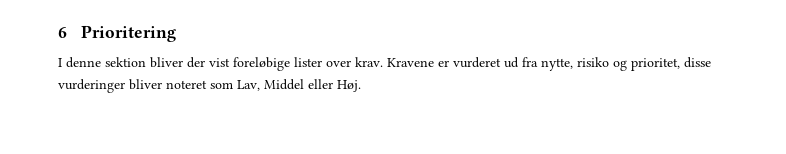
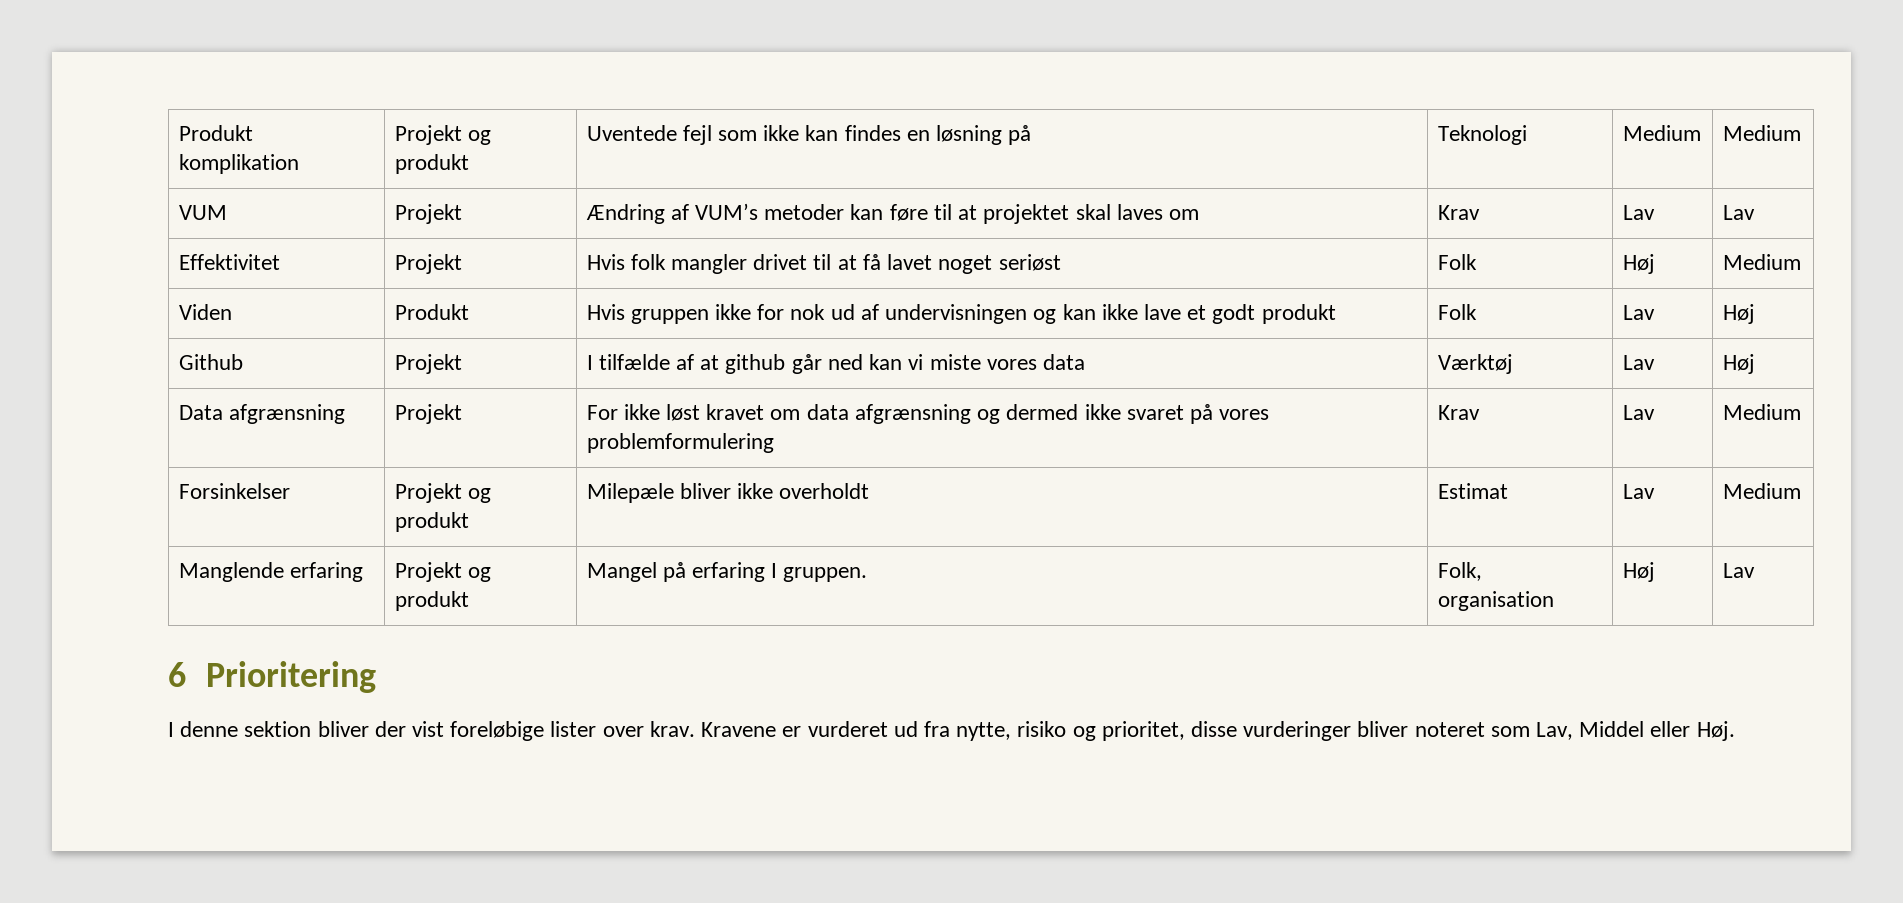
+ Produkt komplikation | Projekt og produkt | Uventede fejl som ikke kan findes en løsning på | Teknologi | Medium | Medium
+ VUM | Projekt | Ændring af VUM’s metoder kan føre til at projektet skal laves om | Krav | Lav | Lav
+ Effektivitet | Projekt | Hvis folk mangler drivet til at få lavet noget seriøst | Folk | Høj | Medium
+ Viden | Produkt | Hvis gruppen ikke for nok ud af undervisningen og kan ikke lave et godt produkt | Folk | Lav | Høj
+ Github | Projekt | I tilfælde af at github går ned kan vi miste vores data | Værktøj | Lav | Høj
+ Data afgrænsning | Projekt | For ikke løst kravet om data afgrænsning og dermed ikke svaret på vores problemformulering | Krav | Lav | Medium
+ Forsinkelser | Projekt og produkt | Milepæle bliver ikke overholdt | Estimat | Lav | Medium
+ Manglende erfaring | Projekt og produkt | Mangel på erfaring I gruppen. | Folk, organisation | Høj | Lav

